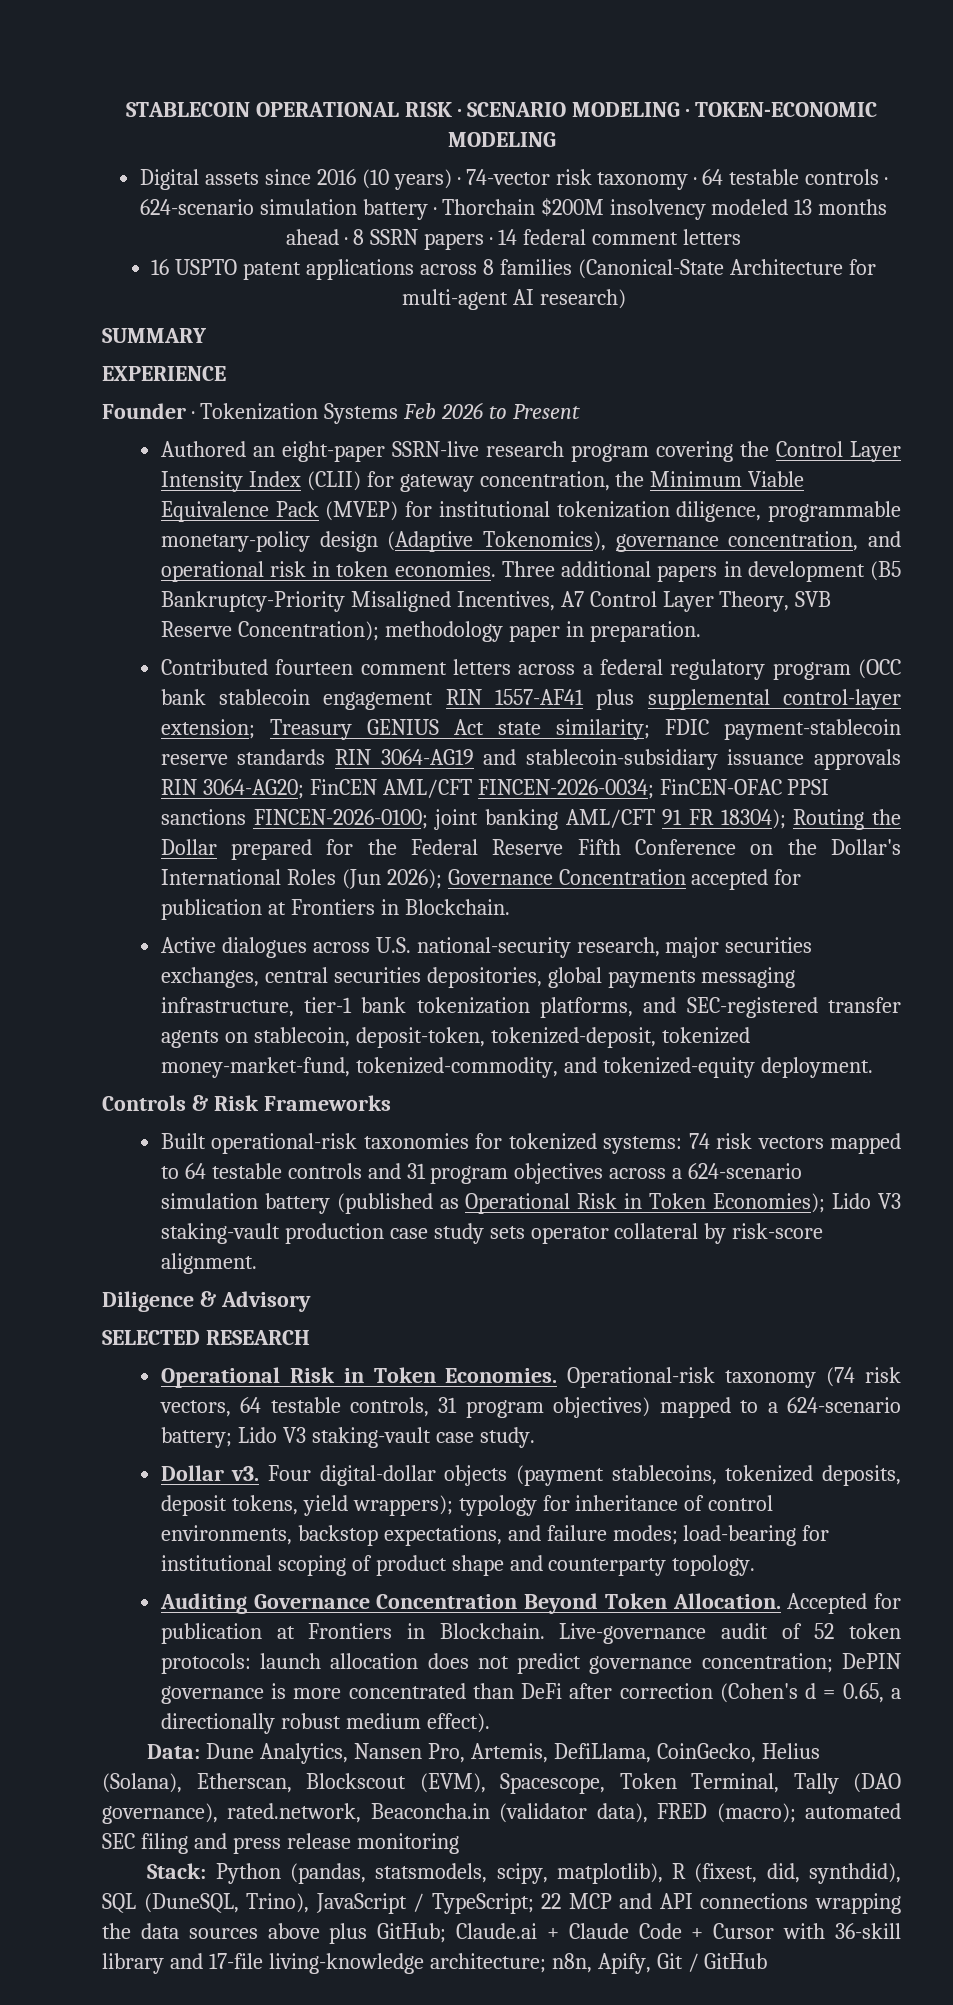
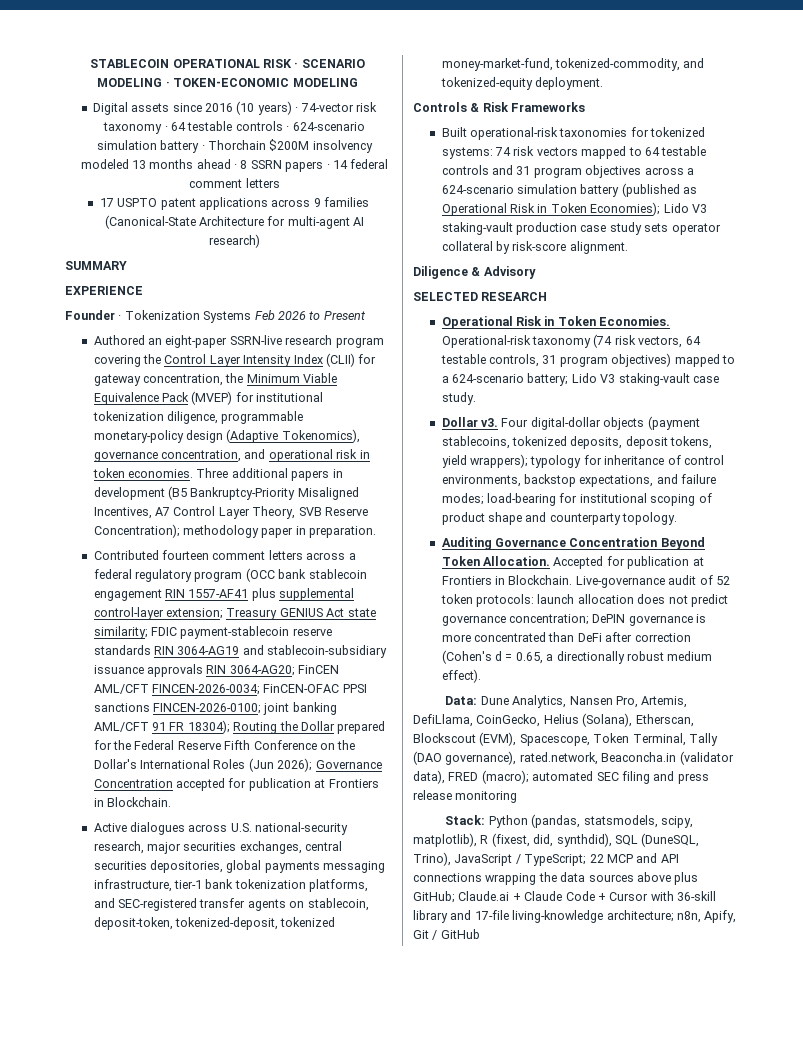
- 16 USPTO patent applications across 8 families (Canonical-State Architecture for multi-agent AI research)
+ 17 USPTO patent applications across 9 families (Canonical-State Architecture for multi-agent AI research)

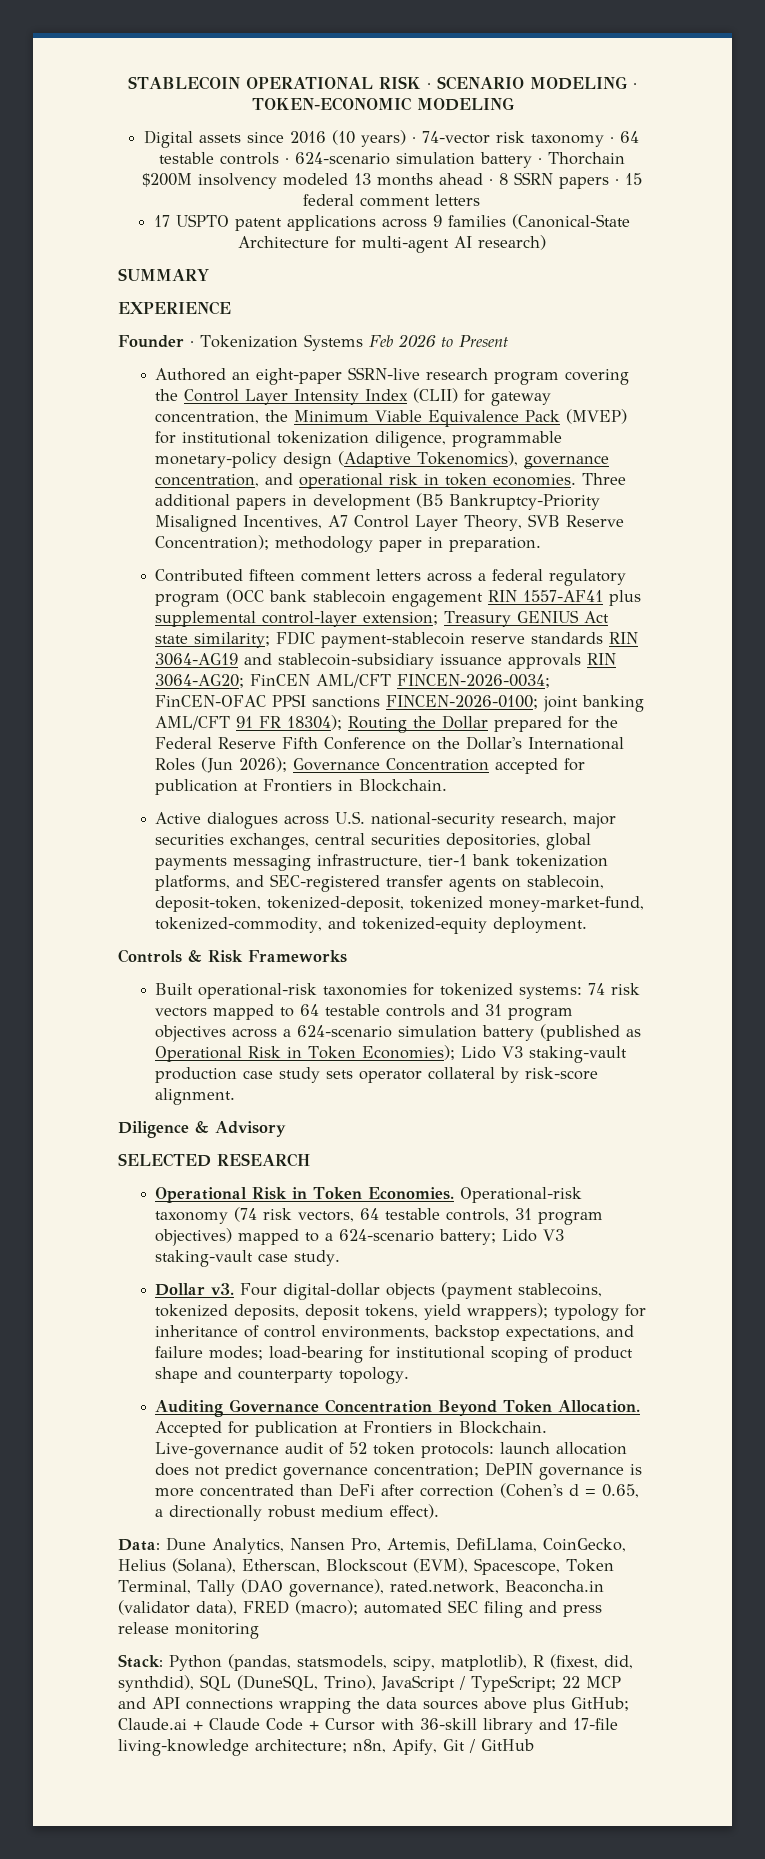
- Digital assets since 2016 (10 years) · 74-vector risk taxonomy · 64 testable controls · 624-scenario simulation battery · Thorchain $200M insolvency modeled 13 months ahead · 8 SSRN papers · 14 federal comment letters
+ Digital assets since 2016 (10 years) · 74-vector risk taxonomy · 64 testable controls · 624-scenario simulation battery · Thorchain $200M insolvency modeled 13 months ahead · 8 SSRN papers · 15 federal comment letters
- Contributed fourteen comment letters across a federal regulatory program (OCC bank stablecoin engagement RIN 1557-AF41 plus supplemental control-layer extension;
+ Contributed fifteen comment letters across a federal regulatory program (OCC bank stablecoin engagement RIN 1557-AF41 plus supplemental control-layer extension;

